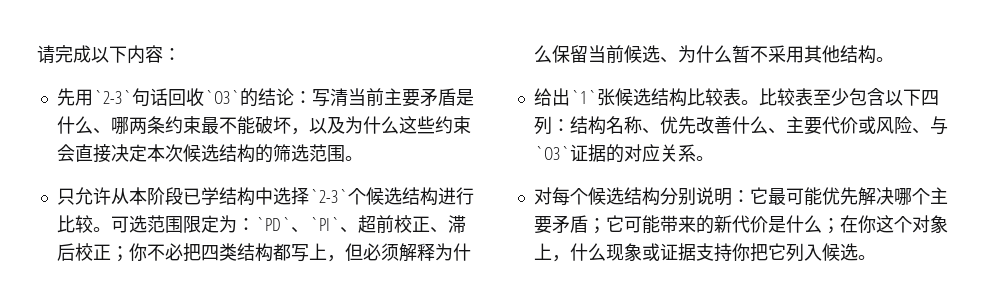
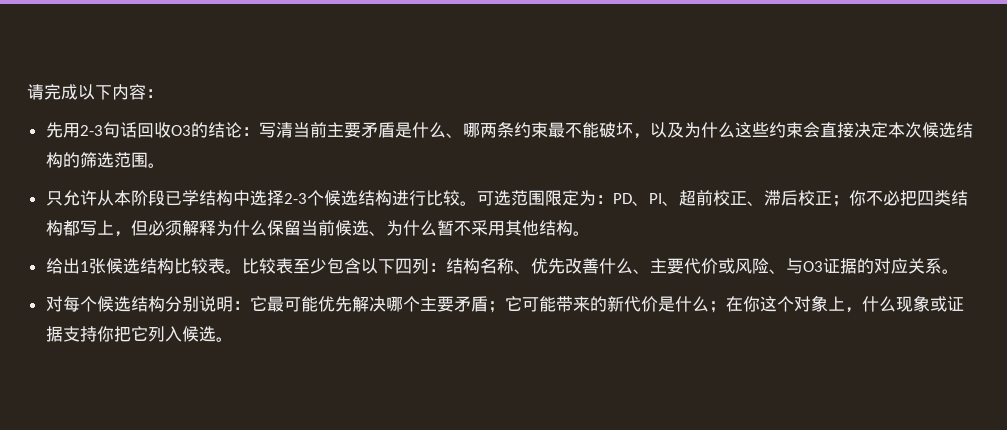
- 先用`2-3`句话回收`O3`的结论：写清当前主要矛盾是什么、哪两条约束最不能破坏，以及为什么这些约束会直接决定本次候选结构的筛选范围。
+ 先用2-3句话回收O3的结论：写清当前主要矛盾是什么、哪两条约束最不能破坏，以及为什么这些约束会直接决定本次候选结构的筛选范围。
- 只允许从本阶段已学结构中选择`2-3`个候选结构进行比较。
+ 只允许从本阶段已学结构中选择2-3个候选结构进行比较。
- 可选范围限定为：`PD`、`PI`、超前校正、滞后校正；你不必把四类结构都写上，但必须解释为什么保留当前候选、为什么暂不采用其他结构。
+ 可选范围限定为：PD、PI、超前校正、滞后校正；你不必把四类结构都写上，但必须解释为什么保留当前候选、为什么暂不采用其他结构。
- 给出`1`张候选结构比较表。
+ 给出1张候选结构比较表。
- 比较表至少包含以下四列：结构名称、优先改善什么、主要代价或风险、与`O3`证据的对应关系。
+ 比较表至少包含以下四列：结构名称、优先改善什么、主要代价或风险、与O3证据的对应关系。

